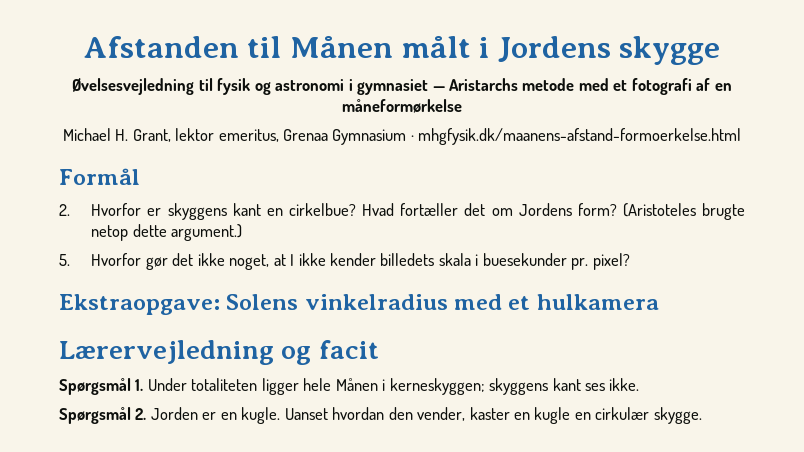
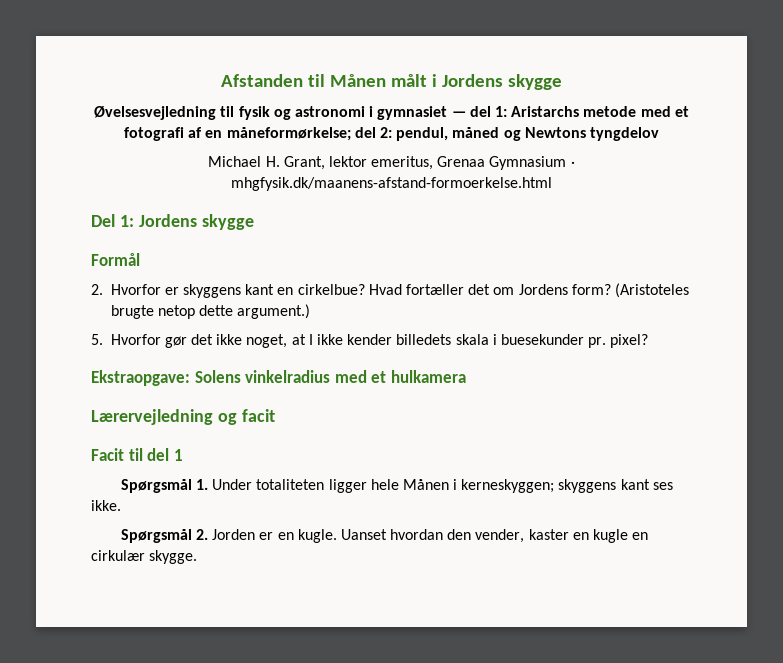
- Øvelsesvejledning til fysik og astronomi i gymnasiet — Aristarchs metode med et fotografi af en måneformørkelse
+ Øvelsesvejledning til fysik og astronomi i gymnasiet — del 1: Aristarchs metode med et fotografi af en måneformørkelse; del 2: pendul, måned og Newtons tyngdelov
+ Del 1: Jordens skygge
+ Facit til del 1

